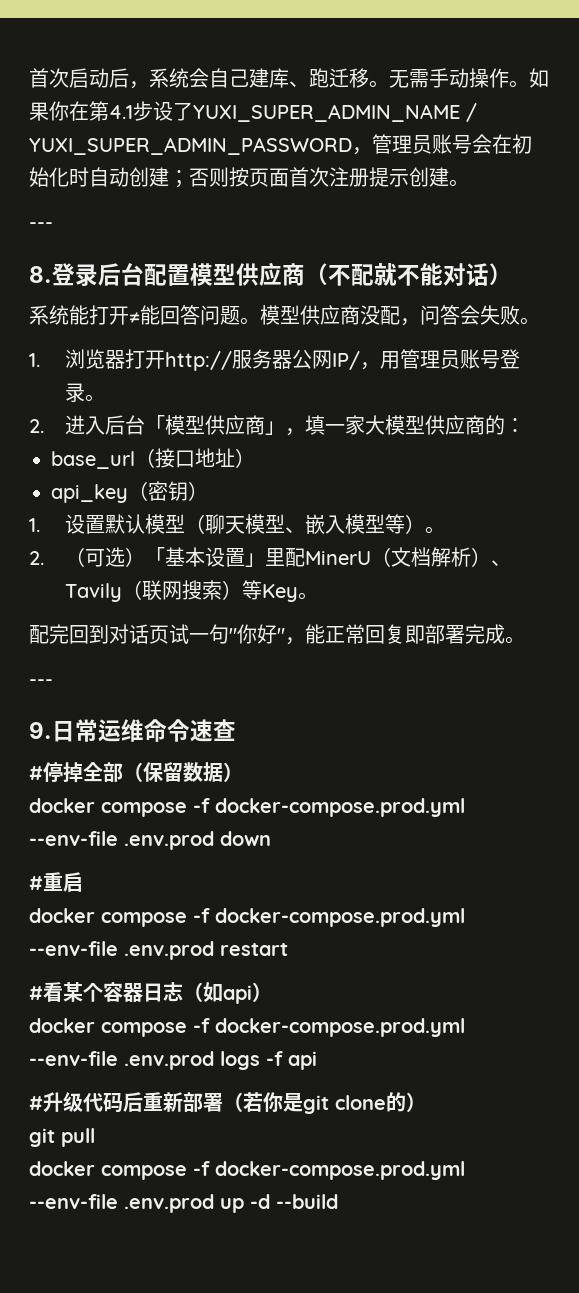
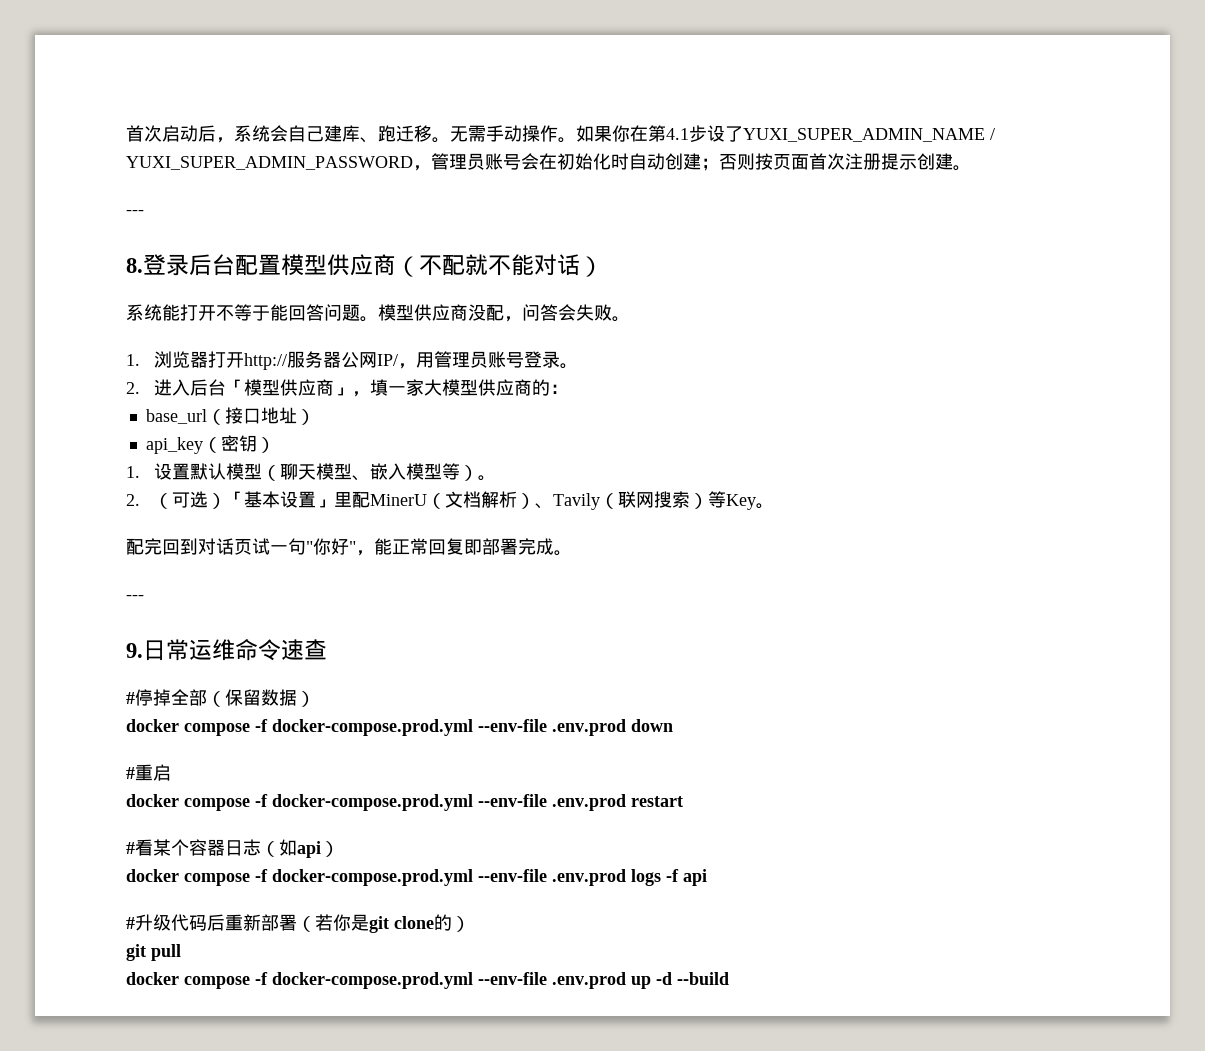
- 系统能打开≠能回答问题。
+ 系统能打开不等于能回答问题。

